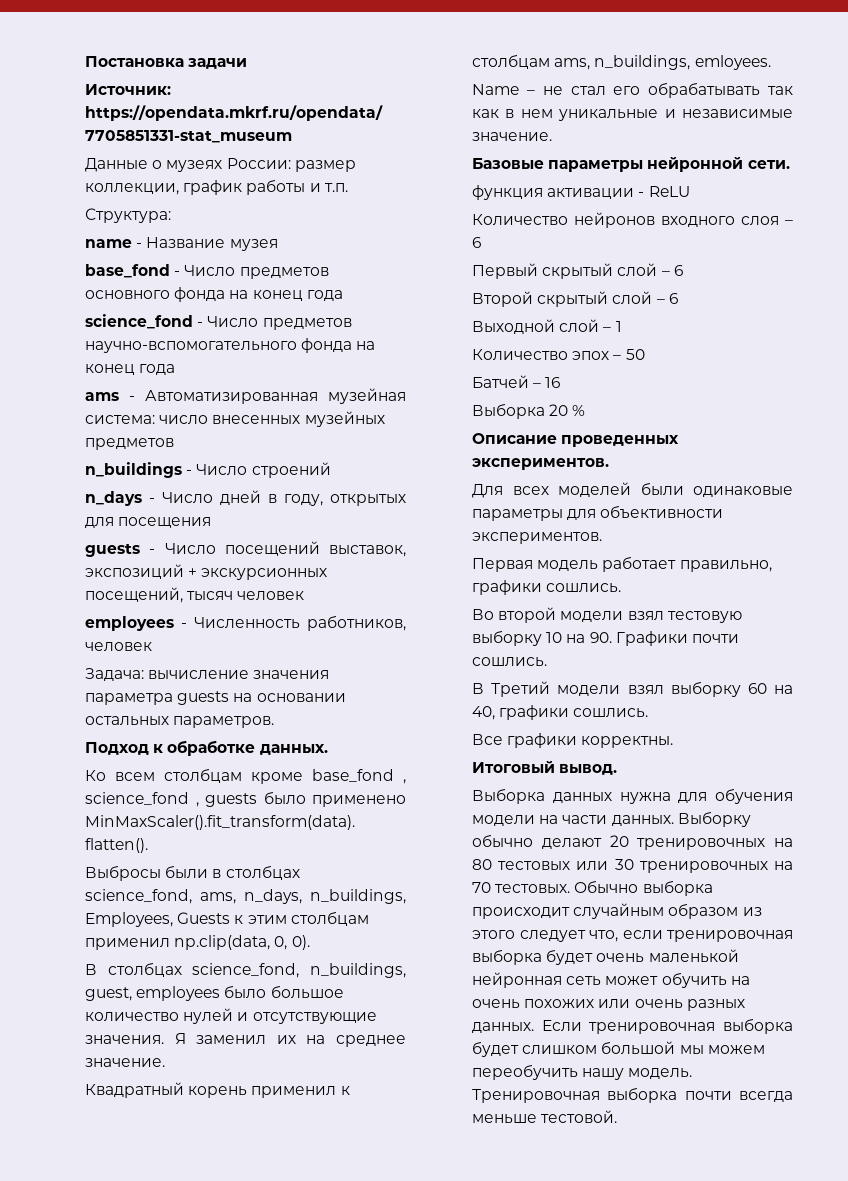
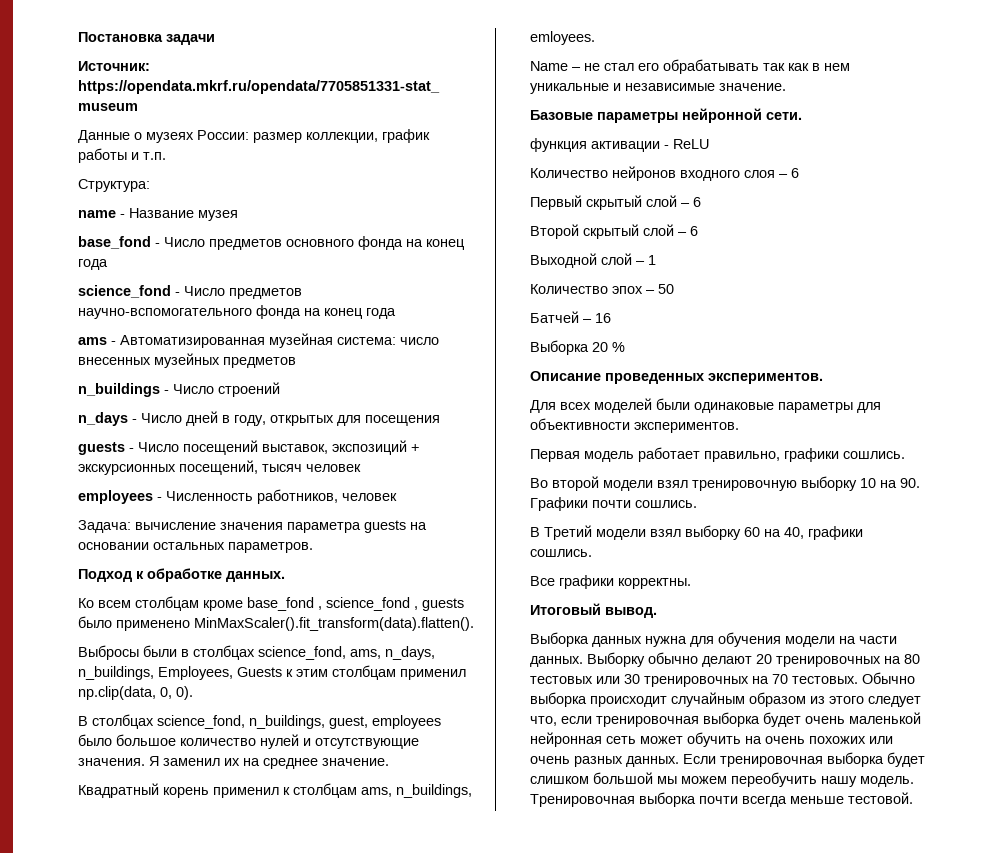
- Во второй модели взял тестовую выборку 10 на 90. Графики почти сошлись.
+ Во второй модели взял тренировочную выборку 10 на 90. Графики почти сошлись.

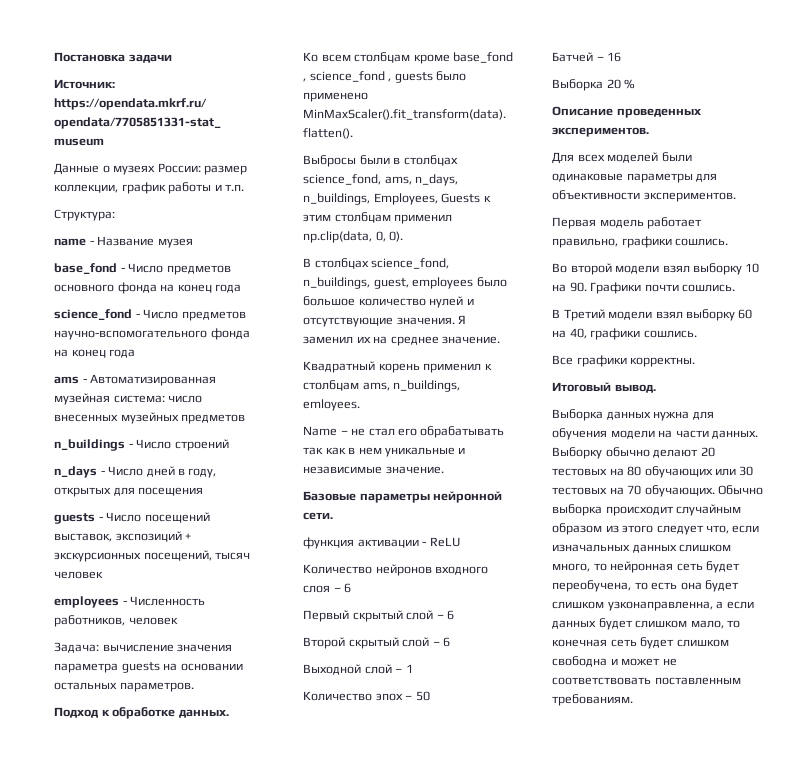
- Во второй модели взял тренировочную выборку 10 на 90. Графики почти сошлись.
+ Во второй модели взял выборку 10 на 90. Графики почти сошлись.
- Выборку обычно делают 20 тренировочных на 80 тестовых или 30 тренировочных на 70 тестовых.
+ Выборку обычно делают 20 тестовых на 80 обучающих или 30 тестовых на 70 обучающих.
- Обычно выборка происходит случайным образом из этого следует что, если тренировочная выборка будет очень маленькой нейронная сеть может обучить на очень похожих или очень разных данных. Если тренировочная выборка будет слишком большой мы можем переобучить нашу модель. Тренировочная выборка почти всегда меньше тестовой.
+ Обычно выборка происходит случайным образом из этого следует что, если изначальных данных слишком много, то нейронная сеть будет переобучена, то есть она будет слишком узконаправленна, а если данных будет слишком мало, то конечная сеть будет слишком свободна и может не соответствовать поставленным требованиям.

